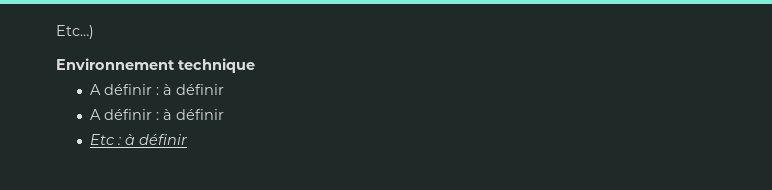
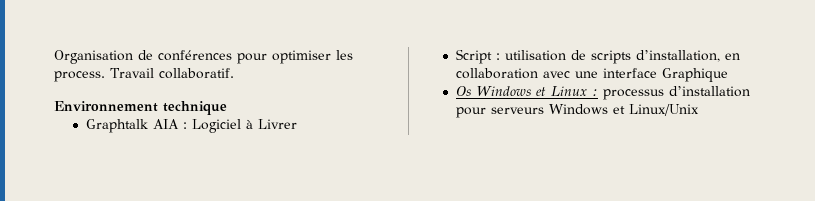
- Etc…)
+ Organisation de conférences pour optimiser les process. Travail collaboratif.
  Environnement technique
- A définir : à définir
- A définir : à définir
- Etc : à définir
+ Graphtalk AIA : Logiciel à Livrer
+ Script : utilisation de scripts d’installation, en collaboration avec une interface Graphique
+ Os Windows et Linux : processus d’installation pour serveurs Windows et Linux/Unix

